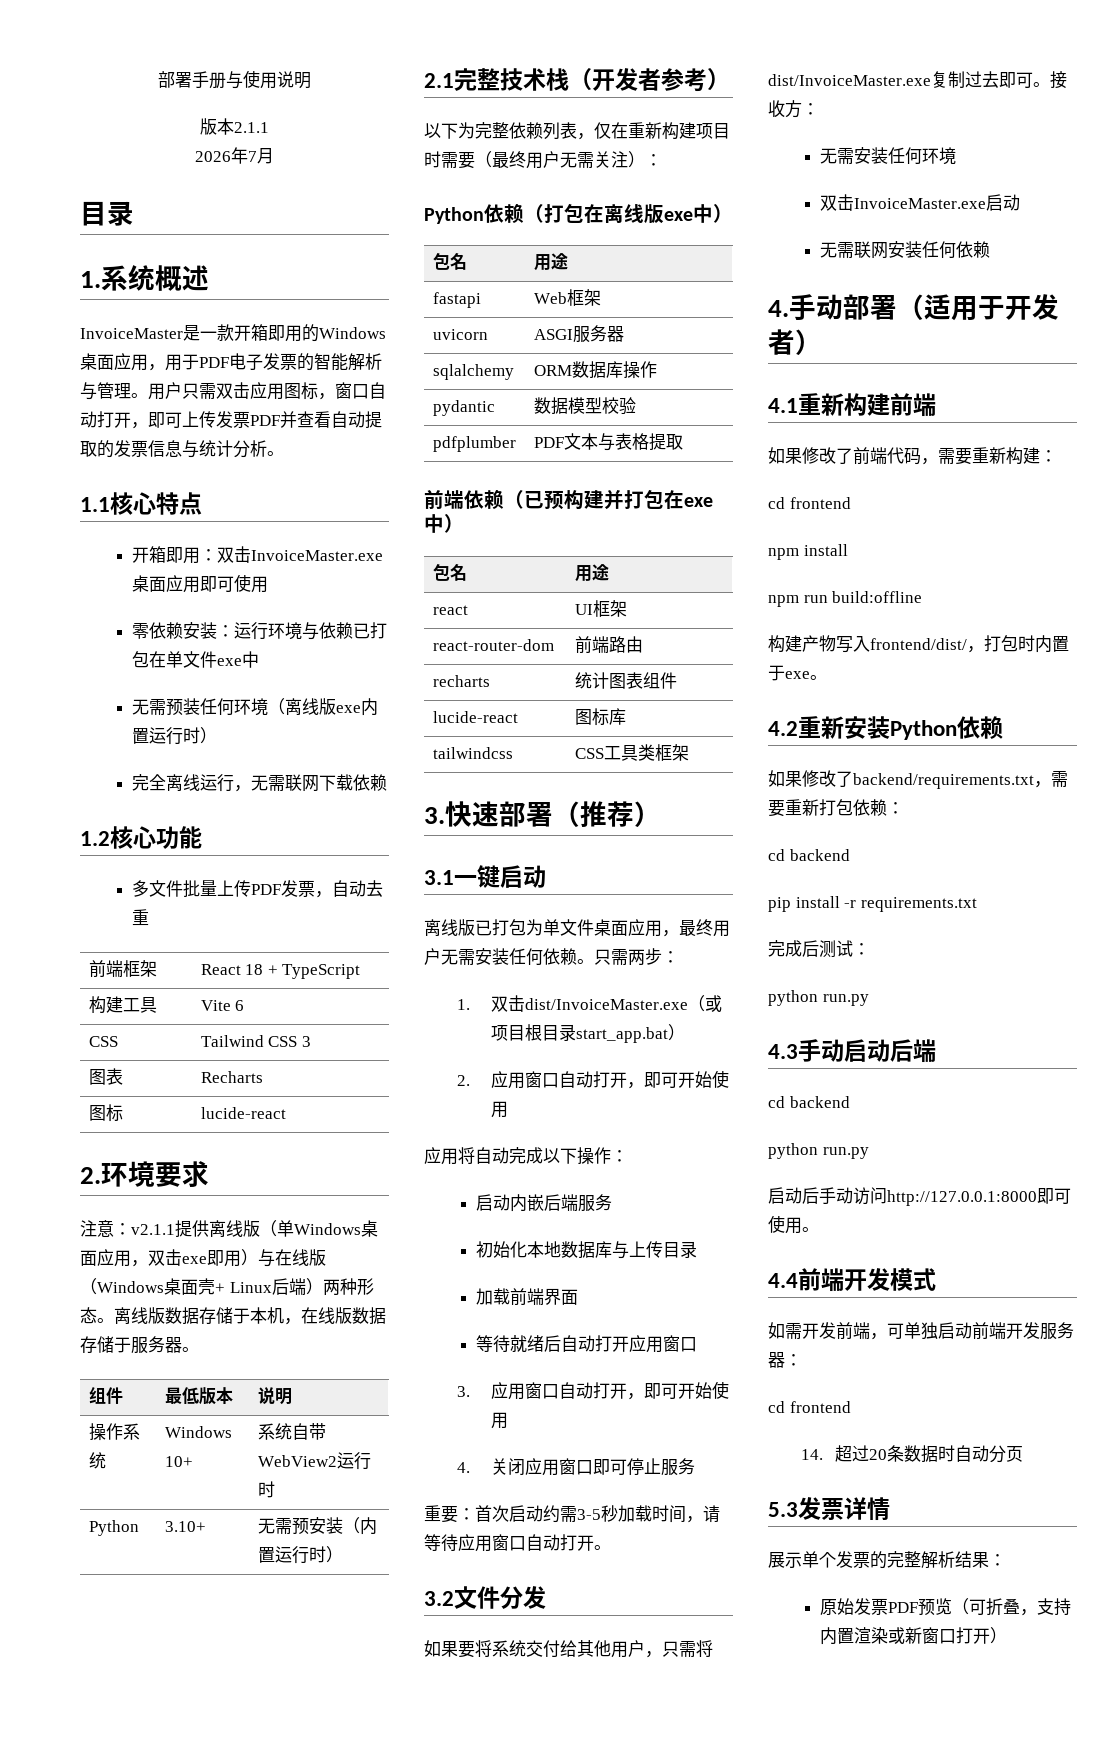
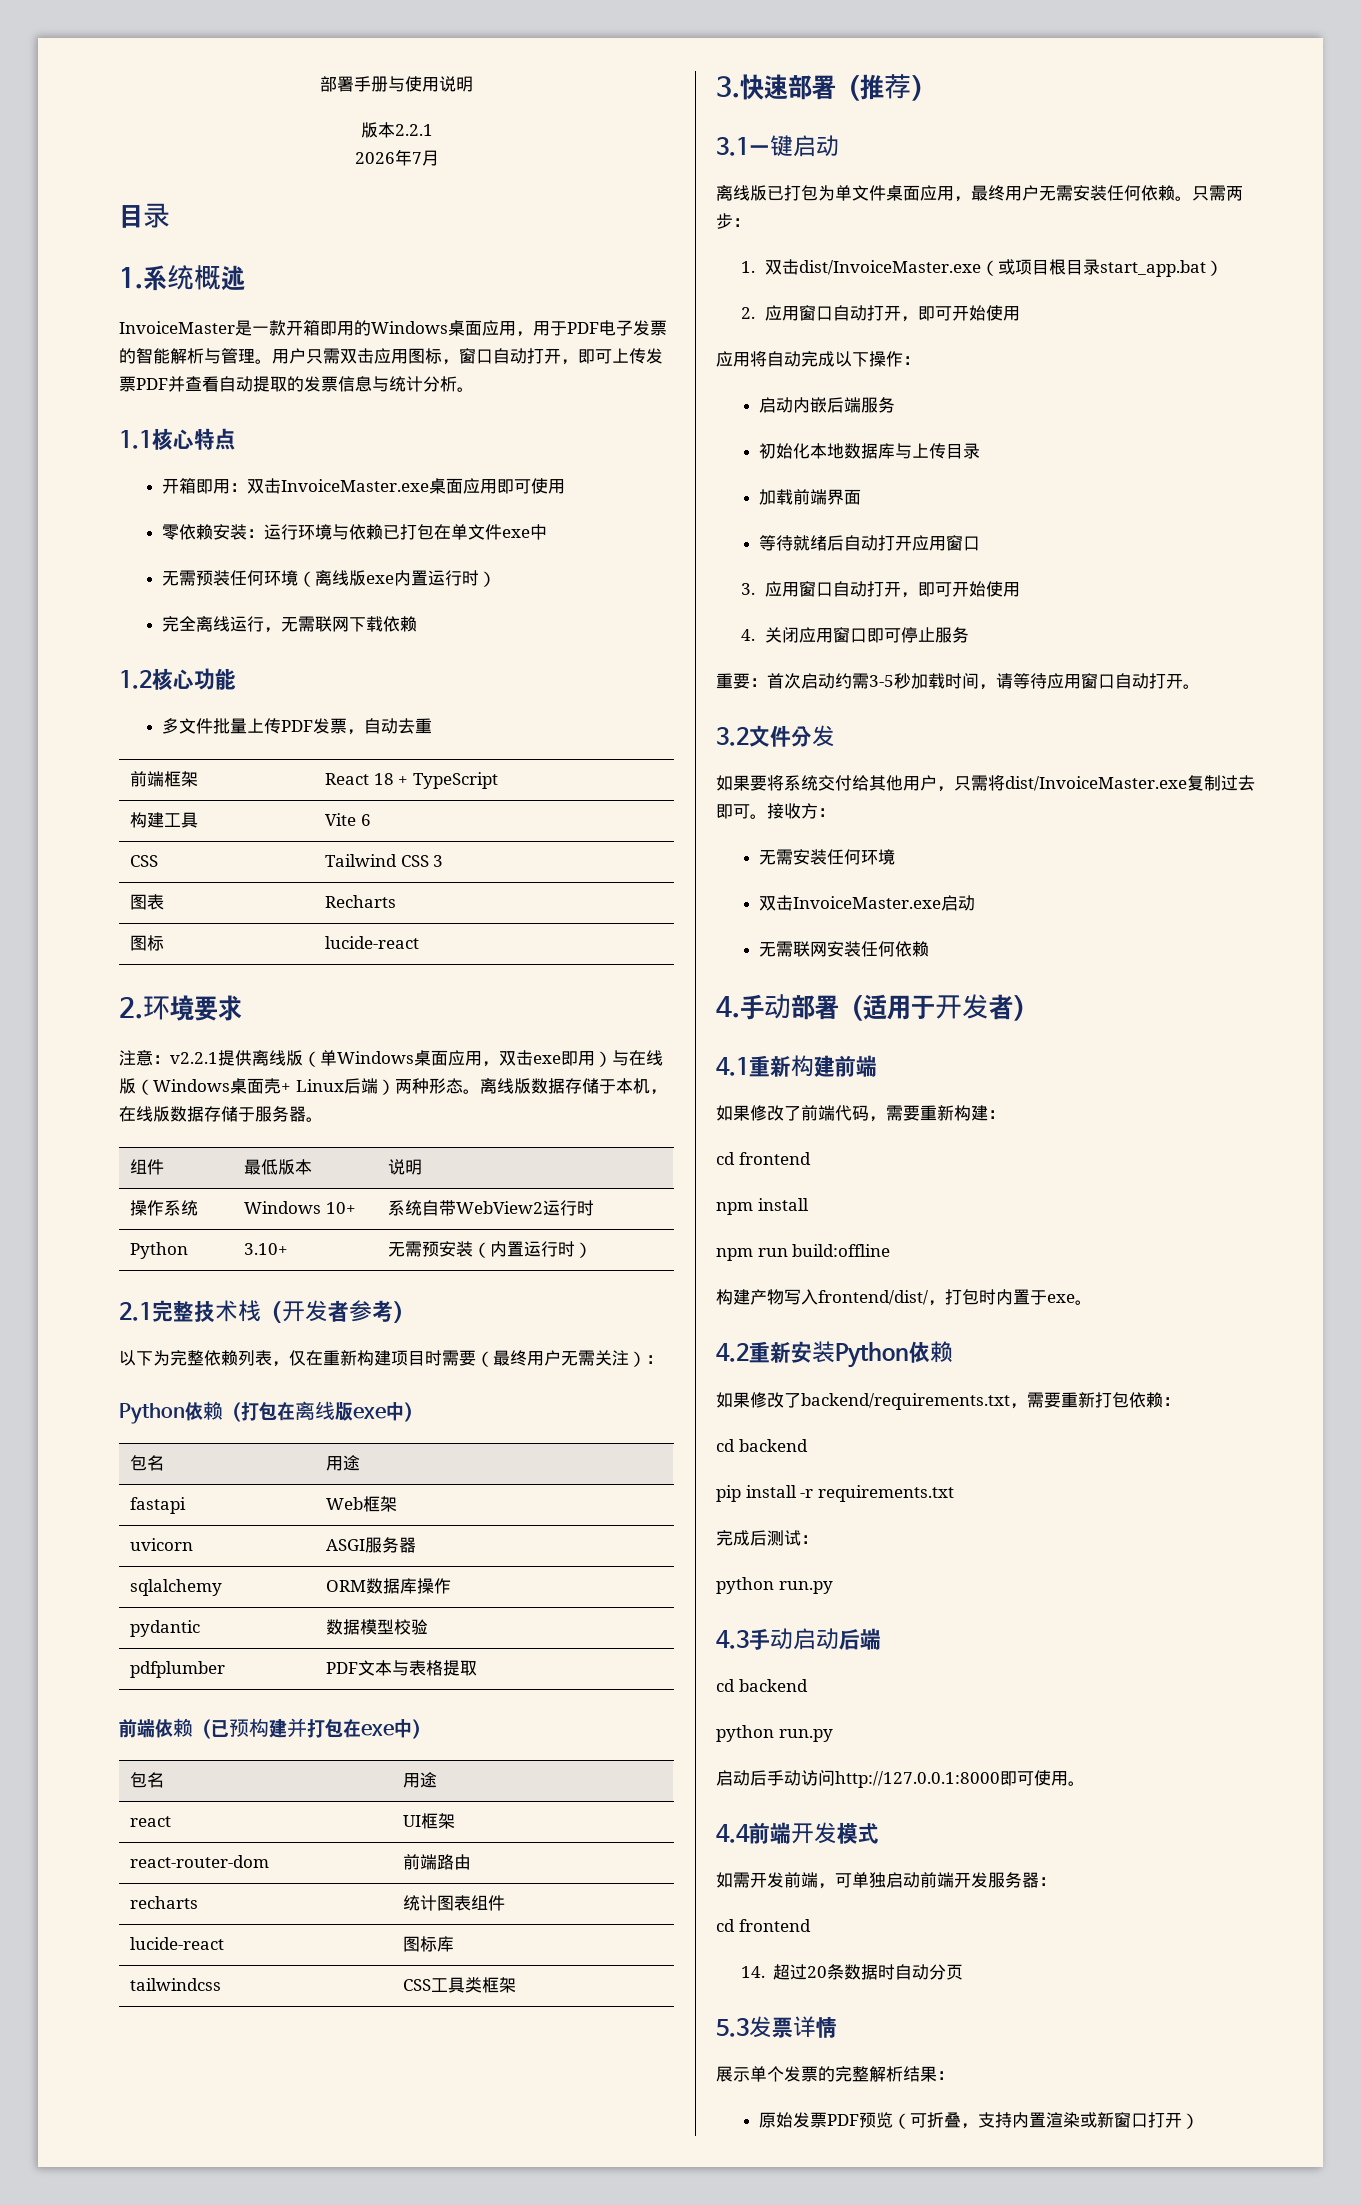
- 版本2.1.1
+ 版本2.2.1
- 注意：v2.1.1提供离线版（单Windows桌面应用，双击exe即用）与在线版（Windows桌面壳+ Linux后端）两种形态。
+ 注意：v2.2.1提供离线版（单Windows桌面应用，双击exe即用）与在线版（Windows桌面壳+ Linux后端）两种形态。

